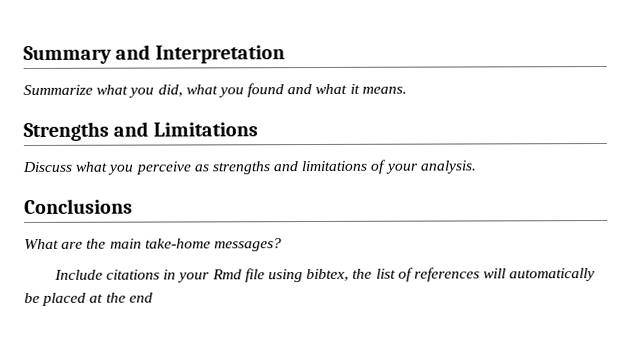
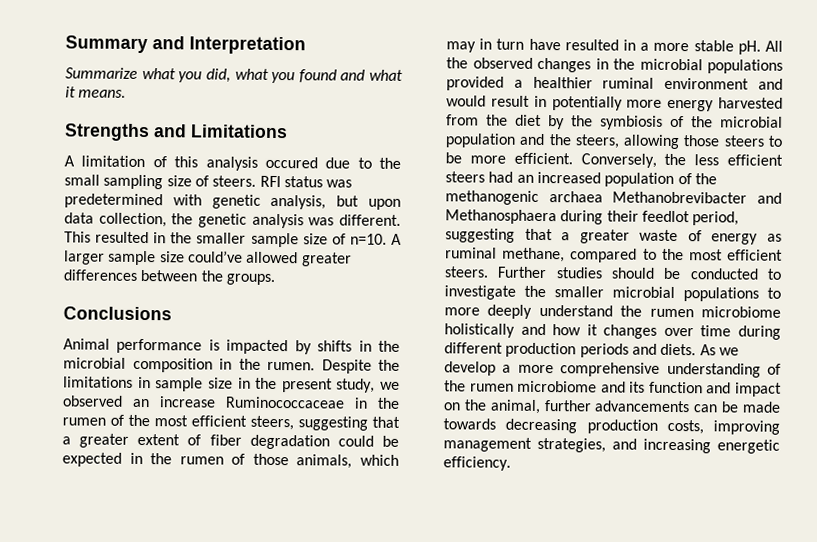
- Discuss what you perceive as strengths and limitations of your analysis.
+ A limitation of this analysis occured due to the small sampling size of steers. RFI status was predetermined with genetic analysis, but upon data collection, the genetic analysis was different. This resulted in the smaller sample size of n=10. A larger sample size could’ve allowed greater differences between the groups.
  Conclusions
- What are the main take-home messages?
- Include citations in your Rmd file using bibtex, the list of references will automatically be placed at the end
+ Animal performance is impacted by shifts in the microbial composition in the rumen. Despite the limitations in sample size in the present study, we observed an increase Ruminococcaceae in the rumen of the most efficient steers, suggesting that a greater extent of fiber degradation could be expected in the rumen of those animals, which may in turn have resulted in a more stable pH. All the observed changes in the microbial populations provided a healthier ruminal environment and would result in potentially more energy harvested from the diet by the symbiosis of the microbial population and the steers, allowing those steers to be more efficient. Conversely, the less efficient steers had an increased population of the methanogenic archaea Methanobrevibacter and Methanosphaera during their feedlot period, suggesting that a greater waste of energy as ruminal methane, compared to the most efficient steers. Further studies should be conducted to investigate the smaller microbial populations to more deeply understand the rumen microbiome holistically and how it changes over time during different production periods and diets. As we develop a more comprehensive understanding of the rumen microbiome and its function and impact on the animal, further advancements can be made towards decreasing production costs, improving management strategies, and increasing energetic efficiency.

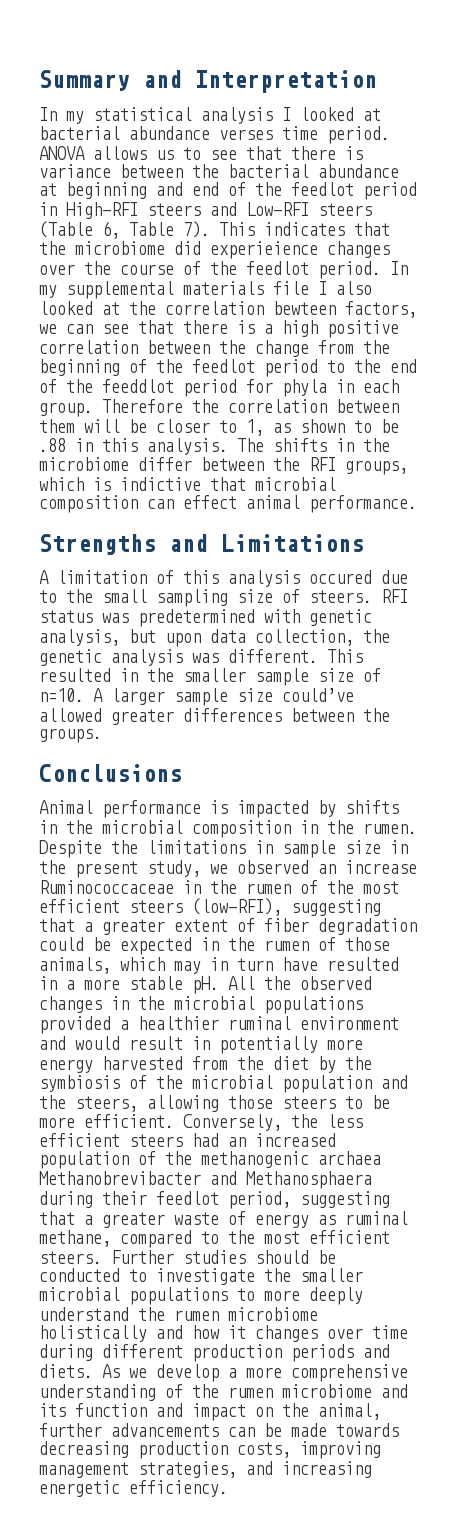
- Summarize what you did, what you found and what it means.
+ In my statistical analysis I looked at bacterial abundance verses time period. ANOVA allows us to see that there is variance between the bacterial abundance at beginning and end of the feedlot period in High-RFI steers and Low-RFI steers (Table 6, Table 7). This indicates that the microbiome did experieience changes over the course of the feedlot period. In my supplemental materials file I also looked at the correlation bewteen factors, we can see that there is a high positive correlation between the change from the beginning of the feedlot period to the end of the feeddlot period for phyla in each group. Therefore the correlation between them will be closer to 1, as shown to be .88 in this analysis. The shifts in the microbiome differ between the RFI groups, which is indictive that microbial composition can effect animal performance.
- Despite the limitations in sample size in the present study, we observed an increase Ruminococcaceae in the rumen of the most efficient steers, suggesting that a greater extent of fiber degradation could be expected in the rumen of those animals, which may in turn have resulted in a more stable pH.
+ Despite the limitations in sample size in the present study, we observed an increase Ruminococcaceae in the rumen of the most efficient steers (low-RFI), suggesting that a greater extent of fiber degradation could be expected in the rumen of those animals, which may in turn have resulted in a more stable pH.

